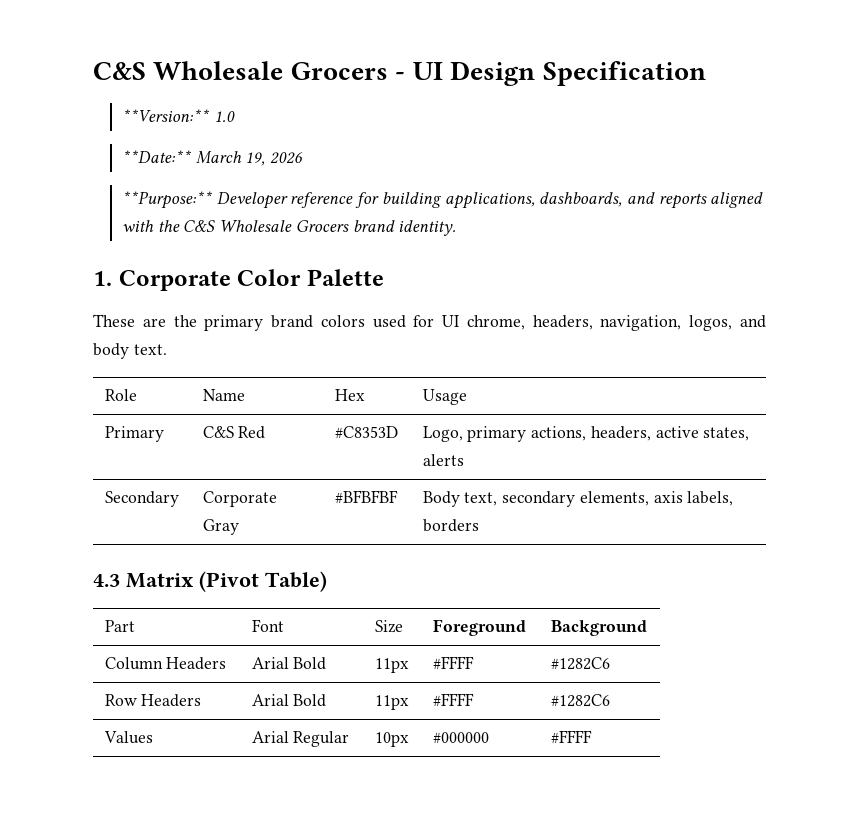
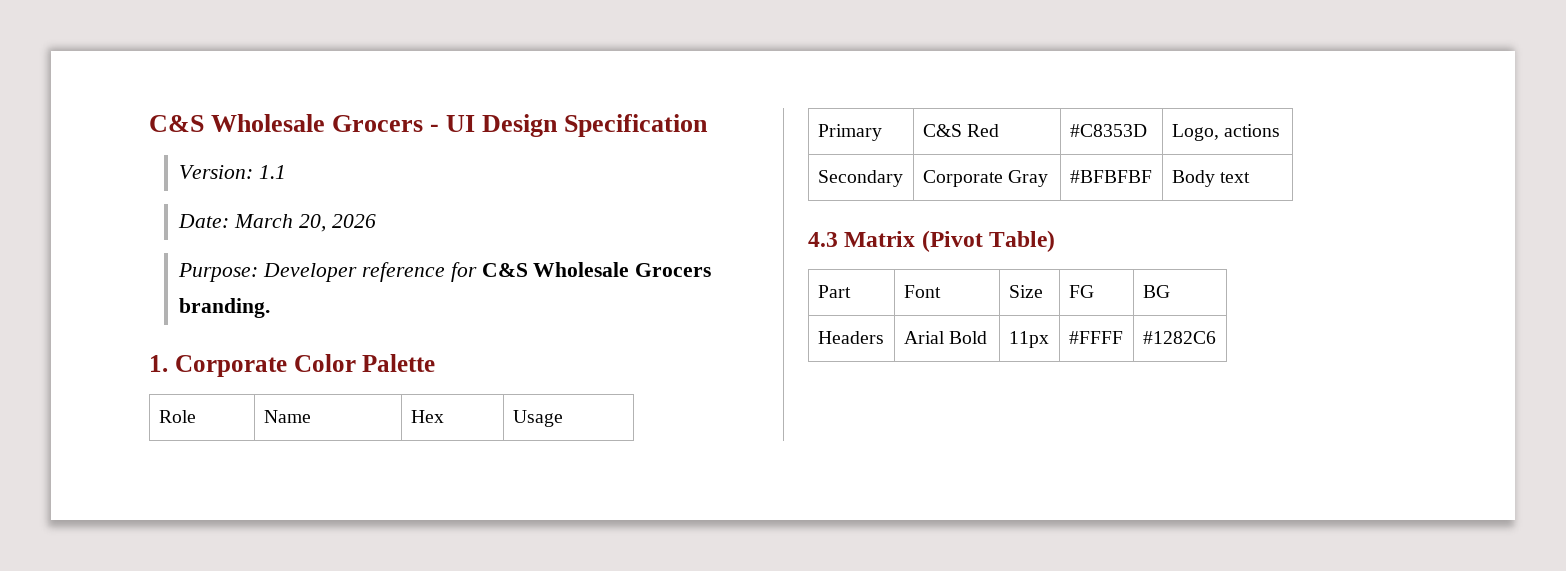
- **Version:** 1.0
- **Date:** March 19, 2026
+ Version: 1.1
+ Date: March 20, 2026
- **Purpose:** Developer reference for building applications, dashboards, and reports aligned with the C&S Wholesale Grocers brand identity.
+ Purpose: Developer reference for C&S Wholesale Grocers branding.
- These are the primary brand colors used for UI chrome, headers, navigation, logos, and body text.
- Primary | C&S Red | #C8353D | Logo, primary actions, headers, active states, alerts
+ Primary | C&S Red | #C8353D | Logo, actions
- Secondary | Corporate Gray | #BFBFBF | Body text, secondary elements, axis labels, borders
+ Secondary | Corporate Gray | #BFBFBF | Body text
- Part | Font | Size | Foreground | Background
- Column Headers | Arial Bold | 11px | #FFFF | #1282C6
- Row Headers | Arial Bold | 11px | #FFFF | #1282C6
- Values | Arial Regular | 10px | #000000 | #FFFF
+ Part | Font | Size | FG | BG
+ Headers | Arial Bold | 11px | #FFFF | #1282C6

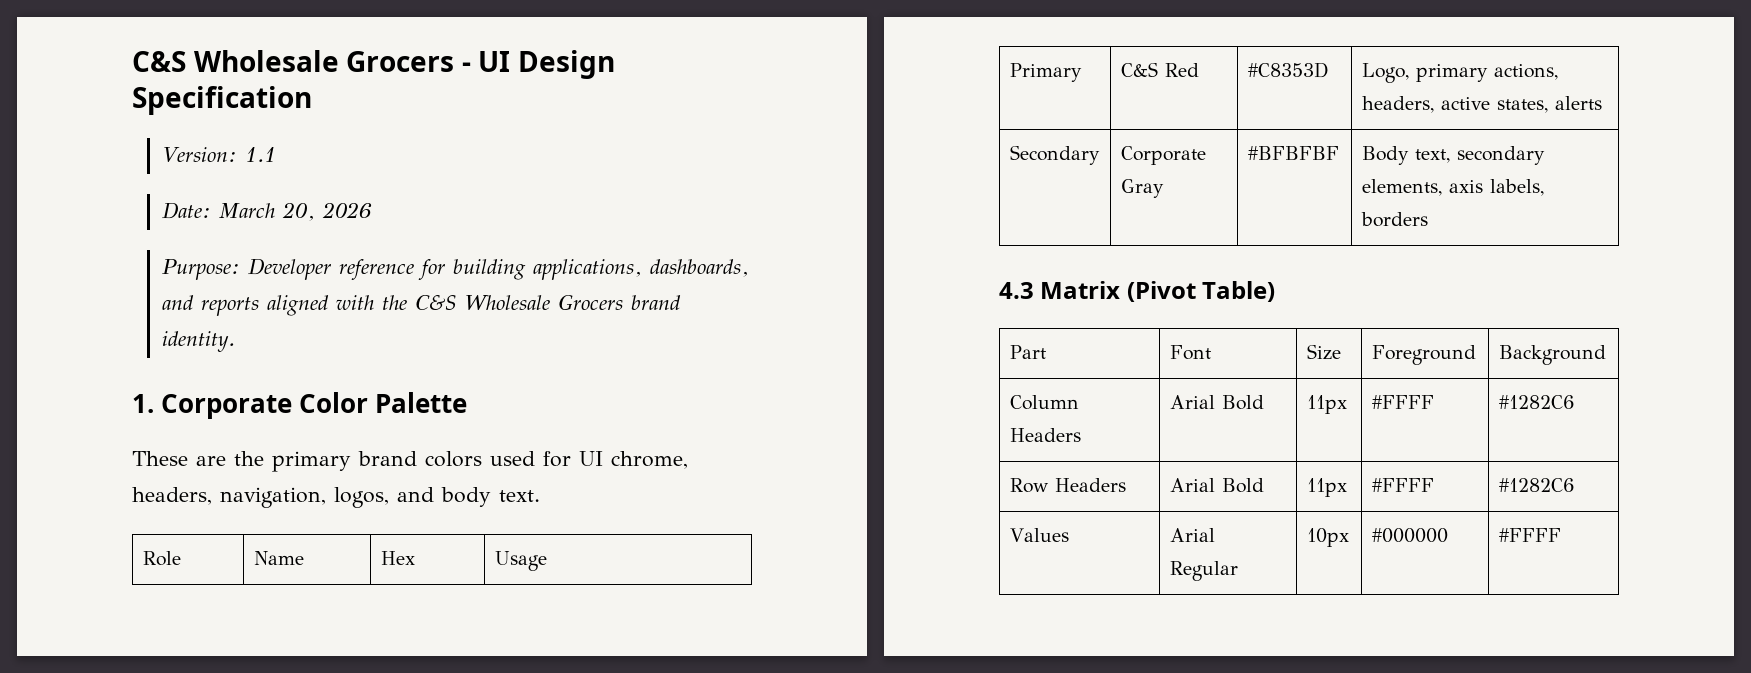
- Purpose: Developer reference for C&S Wholesale Grocers branding.
+ Purpose: Developer reference for building applications, dashboards, and reports aligned with the C&S Wholesale Grocers brand identity.
+ These are the primary brand colors used for UI chrome, headers, navigation, logos, and body text.
- Primary | C&S Red | #C8353D | Logo, actions
+ Primary | C&S Red | #C8353D | Logo, primary actions, headers, active states, alerts
- Secondary | Corporate Gray | #BFBFBF | Body text
+ Secondary | Corporate Gray | #BFBFBF | Body text, secondary elements, axis labels, borders
- Part | Font | Size | FG | BG
- Headers | Arial Bold | 11px | #FFFF | #1282C6
+ Part | Font | Size | Foreground | Background
+ Column Headers | Arial Bold | 11px | #FFFF | #1282C6
+ Row Headers | Arial Bold | 11px | #FFFF | #1282C6
+ Values | Arial Regular | 10px | #000000 | #FFFF

